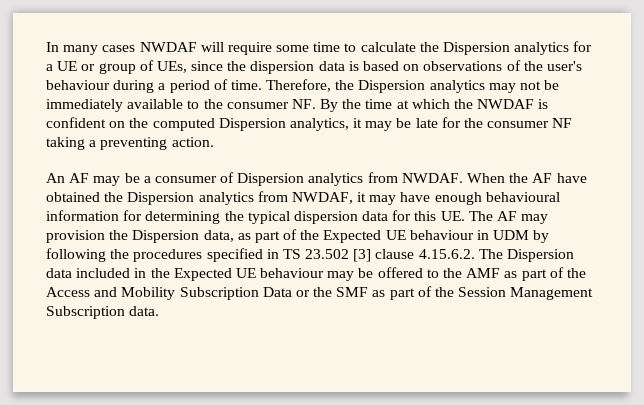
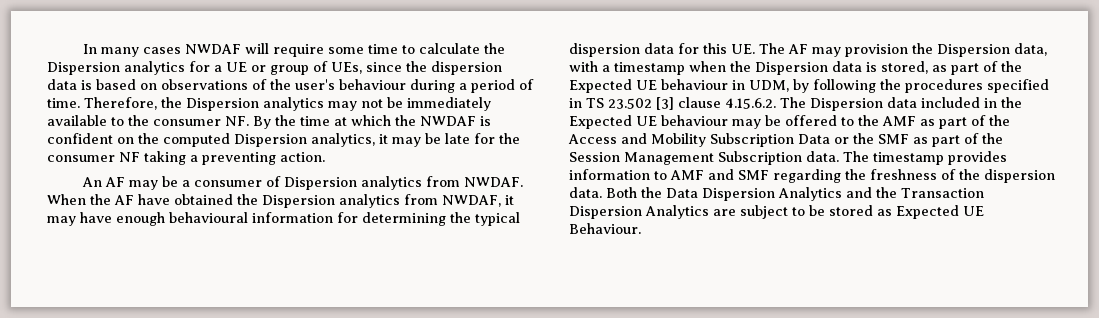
- When the AF have obtained the Dispersion analytics from NWDAF, it may have enough behavioural information for determining the typical dispersion data for this UE. The AF may provision the Dispersion data, as part of the Expected UE behaviour in UDM by following the procedures specified in TS 23.502 [3] clause 4.15.6.2. The Dispersion data included in the Expected UE behaviour may be offered to the AMF as part of the Access and Mobility Subscription Data or the SMF as part of the Session Management Subscription data.
+ When the AF have obtained the Dispersion analytics from NWDAF, it may have enough behavioural information for determining the typical dispersion data for this UE. The AF may provision the Dispersion data, with a timestamp when the Dispersion data is stored, as part of the Expected UE behaviour in UDM, by following the procedures specified in TS 23.502 [3] clause 4.15.6.2. The Dispersion data included in the Expected UE behaviour may be offered to the AMF as part of the Access and Mobility Subscription Data or the SMF as part of the Session Management Subscription data.
+ The timestamp provides information to AMF and SMF regarding the freshness of the dispersion data. Both the Data Dispersion Analytics and the Transaction Dispersion Analytics are subject to be stored as Expected UE Behaviour.

